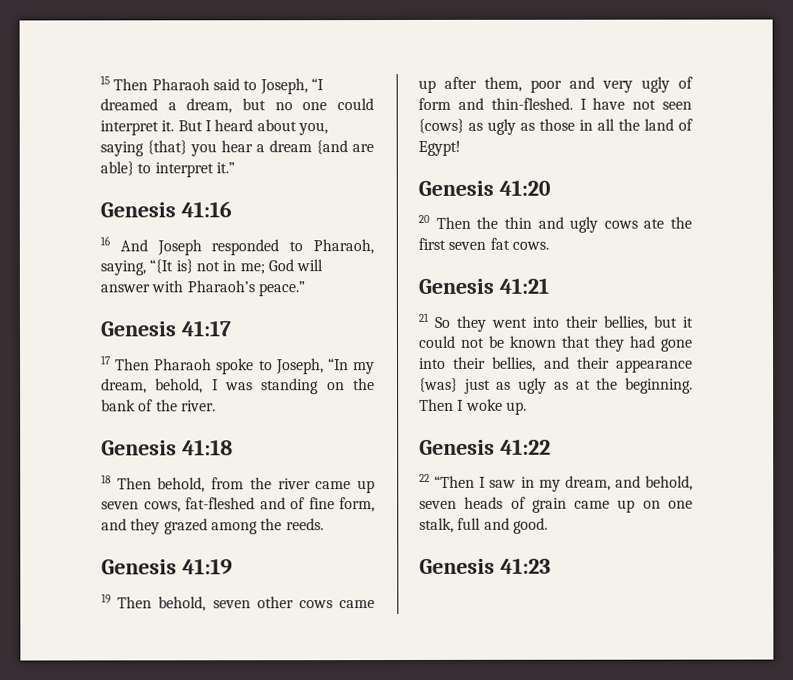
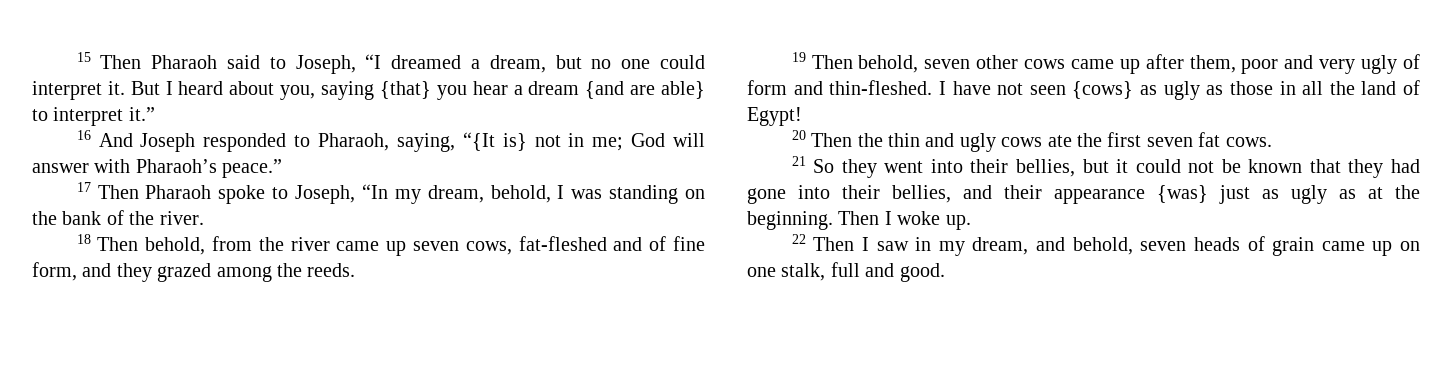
- Genesis 41:16
- Genesis 41:17
- Genesis 41:18
- Genesis 41:19
- Genesis 41:20
- Genesis 41:21
- Genesis 41:22
- 22 “Then I saw in my dream, and behold, seven heads of grain came up on one stalk, full and good.
+ 22 Then I saw in my dream, and behold, seven heads of grain came up on one stalk, full and good.
- Genesis 41:23

